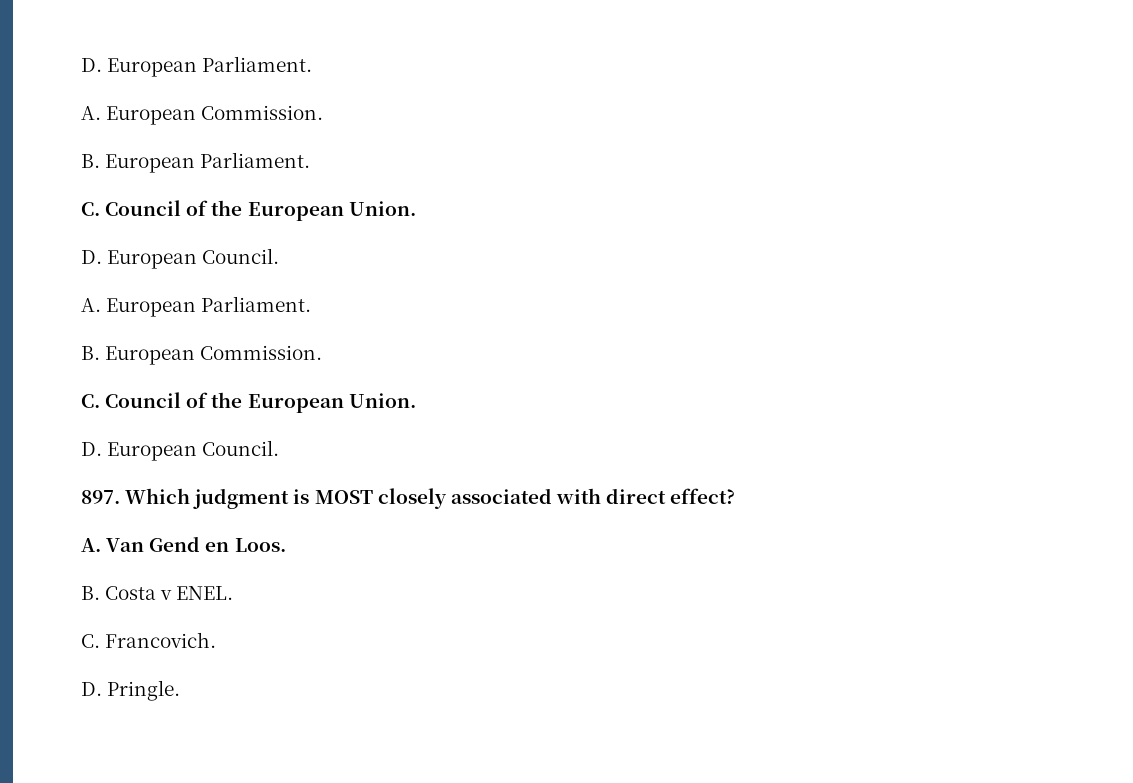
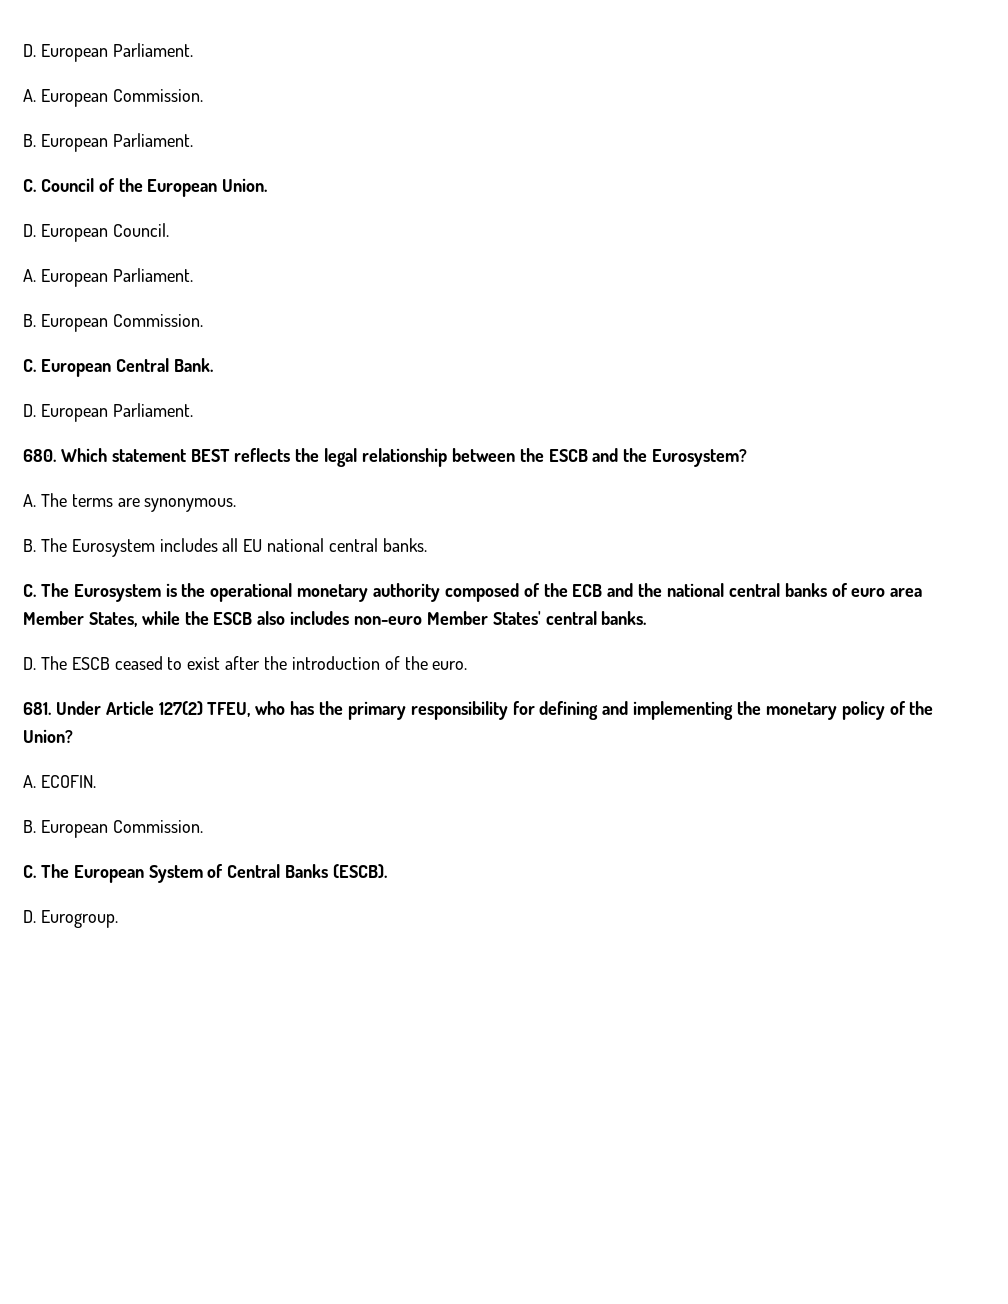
  A. European Parliament.
  B. European Commission.
- C. Council of the European Union.
- D. European Council.
- 897. Which judgment is MOST closely associated with direct effect?
- A. Van Gend en Loos.
- B. Costa v ENEL.
- C. Francovich.
- D. Pringle.
+ C. European Central Bank.
+ D. European Parliament.
+ 680. Which statement BEST reflects the legal relationship between the ESCB and the Eurosystem?
+ A. The terms are synonymous.
+ B. The Eurosystem includes all EU national central banks.
+ C. The Eurosystem is the operational monetary authority composed of the ECB and the national central banks of euro area Member States, while the ESCB also includes non-euro Member States' central banks.
+ D. The ESCB ceased to exist after the introduction of the euro.
+ 681. Under Article 127(2) TFEU, who has the primary responsibility for defining and implementing the monetary policy of the Union?
+ A. ECOFIN.
+ B. European Commission.
+ C. The European System of Central Banks (ESCB).
+ D. Eurogroup.

